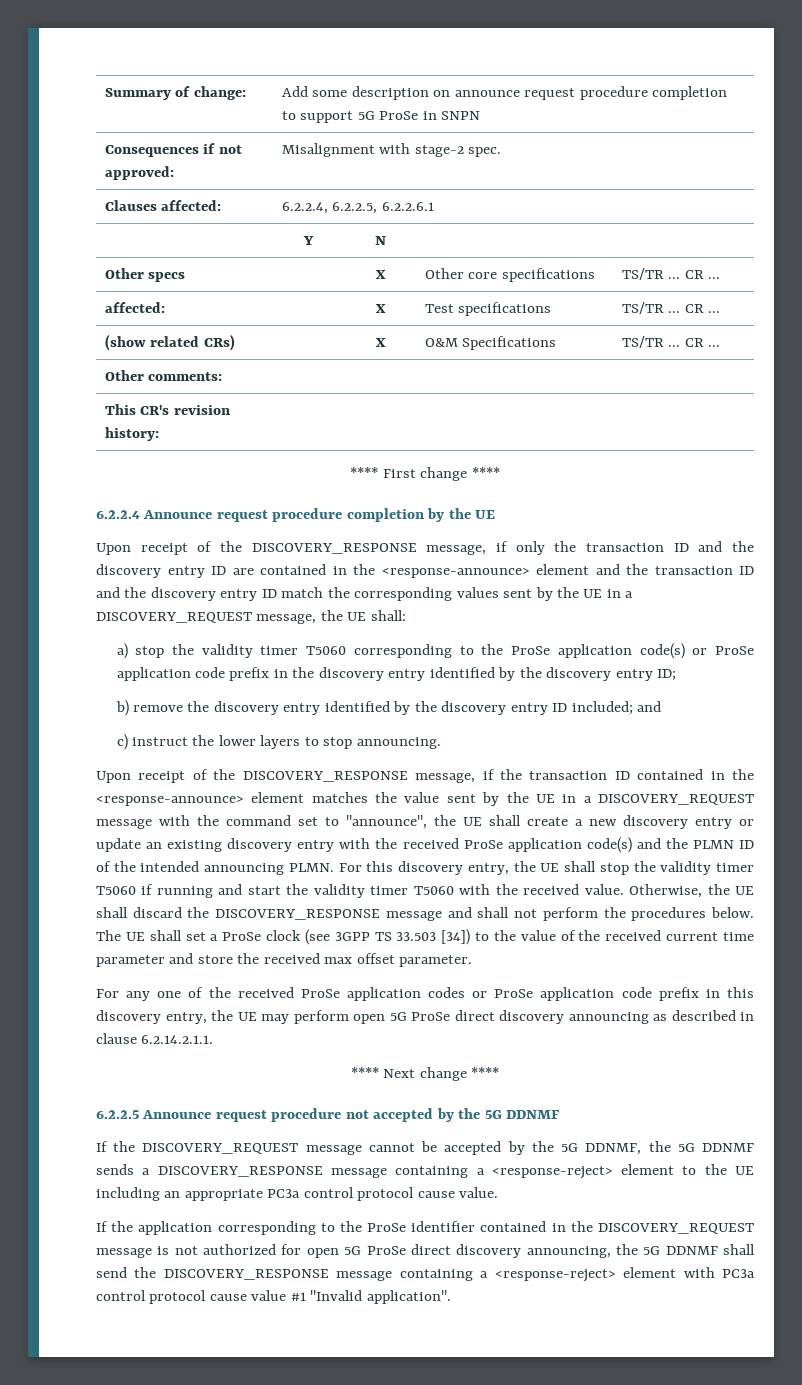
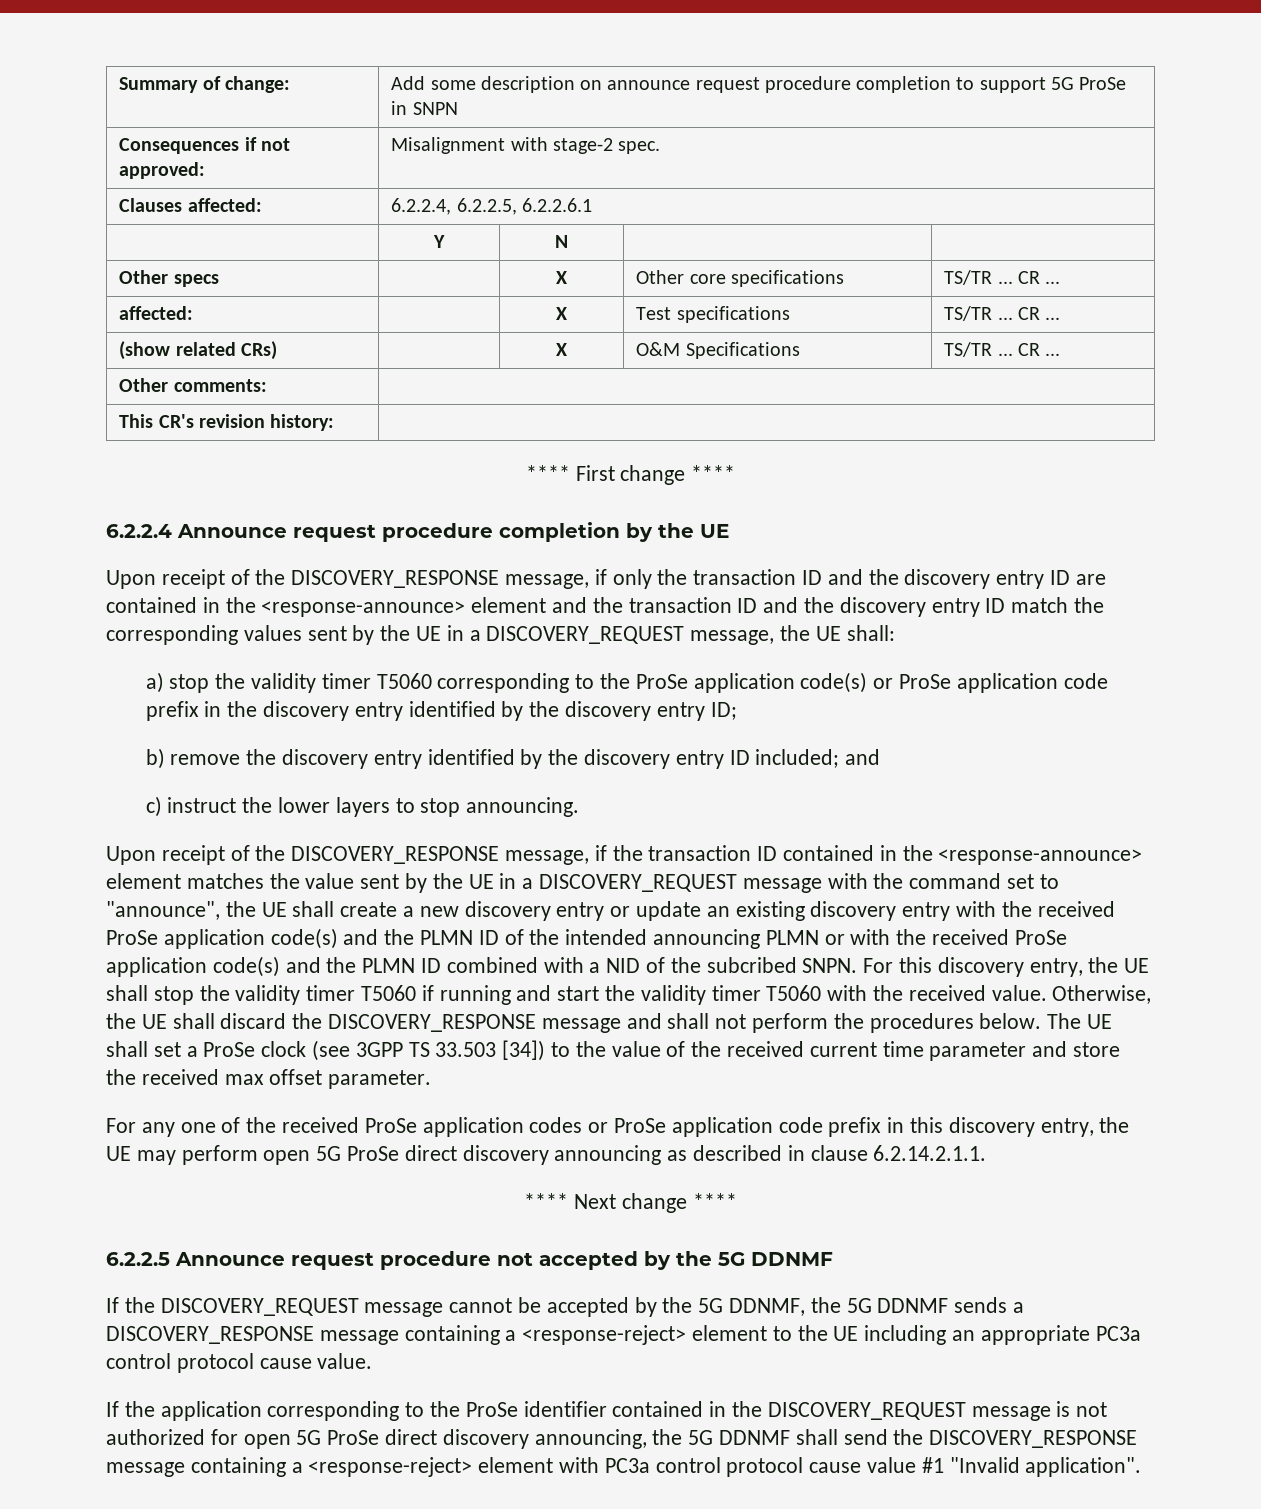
- Upon receipt of the DISCOVERY_RESPONSE message, if the transaction ID contained in the <response-announce> element matches the value sent by the UE in a DISCOVERY_REQUEST message with the command set to "announce", the UE shall create a new discovery entry or update an existing discovery entry with the received ProSe application code(s) and the PLMN ID of the intended announcing PLMN.
+ Upon receipt of the DISCOVERY_RESPONSE message, if the transaction ID contained in the <response-announce> element matches the value sent by the UE in a DISCOVERY_REQUEST message with the command set to "announce", the UE shall create a new discovery entry or update an existing discovery entry with the received ProSe application code(s) and the PLMN ID of the intended announcing PLMN or with the received ProSe application code(s) and the PLMN ID combined with a NID of the subcribed SNPN.

